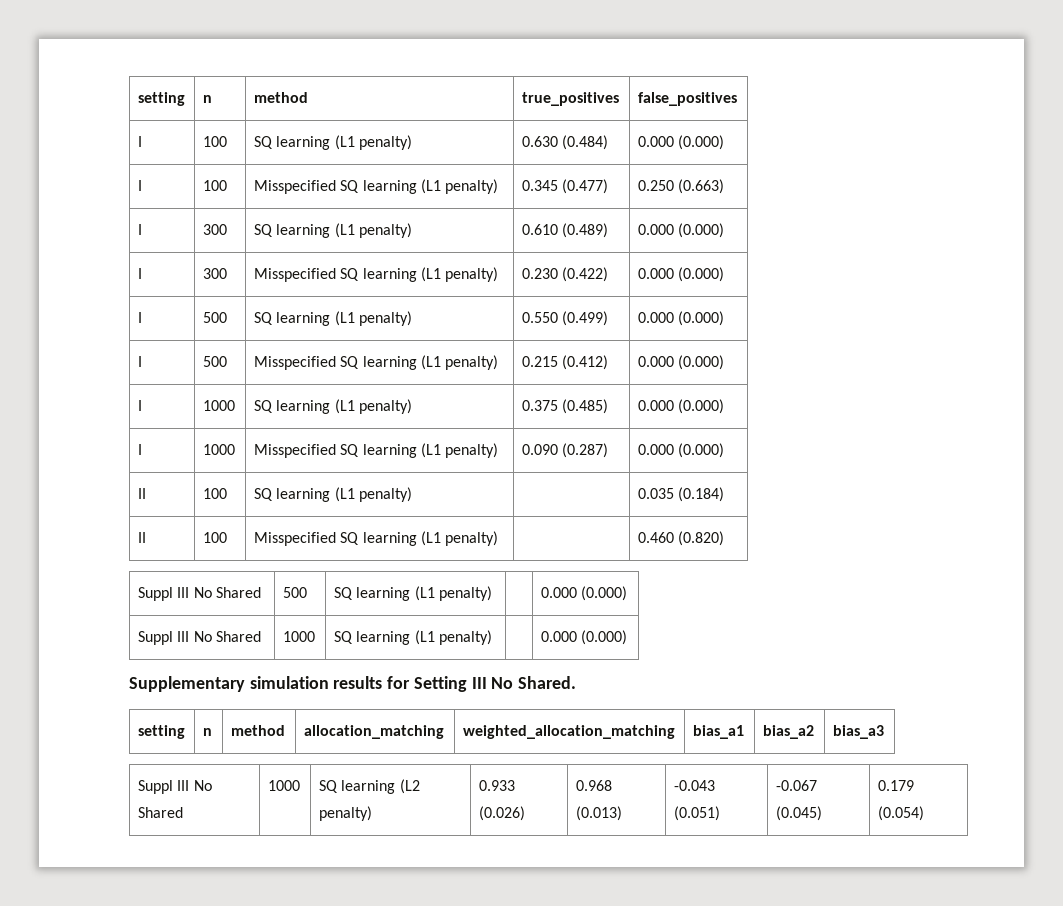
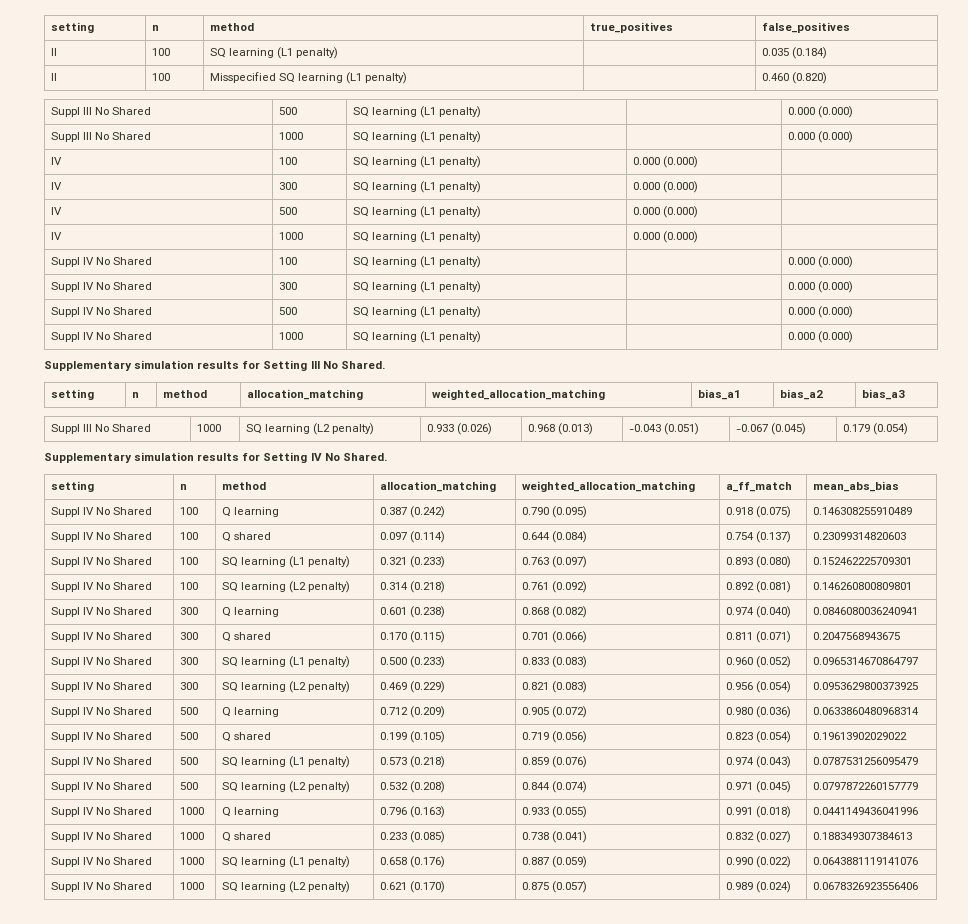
- I | 100 | SQ learning (L1 penalty) | 0.630 (0.484) | 0.000 (0.000)
- I | 100 | Misspecified SQ learning (L1 penalty) | 0.345 (0.477) | 0.250 (0.663)
- I | 300 | SQ learning (L1 penalty) | 0.610 (0.489) | 0.000 (0.000)
- I | 300 | Misspecified SQ learning (L1 penalty) | 0.230 (0.422) | 0.000 (0.000)
- I | 500 | SQ learning (L1 penalty) | 0.550 (0.499) | 0.000 (0.000)
- I | 500 | Misspecified SQ learning (L1 penalty) | 0.215 (0.412) | 0.000 (0.000)
- I | 1000 | SQ learning (L1 penalty) | 0.375 (0.485) | 0.000 (0.000)
- I | 1000 | Misspecified SQ learning (L1 penalty) | 0.090 (0.287) | 0.000 (0.000)
+ IV | 100 | SQ learning (L1 penalty) | 0.000 (0.000) |
+ IV | 300 | SQ learning (L1 penalty) | 0.000 (0.000) |
+ IV | 500 | SQ learning (L1 penalty) | 0.000 (0.000) |
+ IV | 1000 | SQ learning (L1 penalty) | 0.000 (0.000) |
+ Suppl IV No Shared | 100 | SQ learning (L1 penalty) | | 0.000 (0.000)
+ Suppl IV No Shared | 300 | SQ learning (L1 penalty) | | 0.000 (0.000)
+ Suppl IV No Shared | 500 | SQ learning (L1 penalty) | | 0.000 (0.000)
+ Suppl IV No Shared | 1000 | SQ learning (L1 penalty) | | 0.000 (0.000)
+ Supplementary simulation results for Setting IV No Shared.
+ setting | n | method | allocation_matching | weighted_allocation_matching | a_ff_match | mean_abs_bias
+ Suppl IV No Shared | 100 | Q learning | 0.387 (0.242) | 0.790 (0.095) | 0.918 (0.075) | 0.146308255910489
+ Suppl IV No Shared | 100 | Q shared | 0.097 (0.114) | 0.644 (0.084) | 0.754 (0.137) | 0.23099314820603
+ Suppl IV No Shared | 100 | SQ learning (L1 penalty) | 0.321 (0.233) | 0.763 (0.097) | 0.893 (0.080) | 0.152462225709301
+ Suppl IV No Shared | 100 | SQ learning (L2 penalty) | 0.314 (0.218) | 0.761 (0.092) | 0.892 (0.081) | 0.146260800809801
+ Suppl IV No Shared | 300 | Q learning | 0.601 (0.238) | 0.868 (0.082) | 0.974 (0.040) | 0.0846080036240941
+ Suppl IV No Shared | 300 | Q shared | 0.170 (0.115) | 0.701 (0.066) | 0.811 (0.071) | 0.2047568943675
+ Suppl IV No Shared | 300 | SQ learning (L1 penalty) | 0.500 (0.233) | 0.833 (0.083) | 0.960 (0.052) | 0.0965314670864797
+ Suppl IV No Shared | 300 | SQ learning (L2 penalty) | 0.469 (0.229) | 0.821 (0.083) | 0.956 (0.054) | 0.0953629800373925
+ Suppl IV No Shared | 500 | Q learning | 0.712 (0.209) | 0.905 (0.072) | 0.980 (0.036) | 0.0633860480968314
+ Suppl IV No Shared | 500 | Q shared | 0.199 (0.105) | 0.719 (0.056) | 0.823 (0.054) | 0.19613902029022
+ Suppl IV No Shared | 500 | SQ learning (L1 penalty) | 0.573 (0.218) | 0.859 (0.076) | 0.974 (0.043) | 0.0787531256095479
+ Suppl IV No Shared | 500 | SQ learning (L2 penalty) | 0.532 (0.208) | 0.844 (0.074) | 0.971 (0.045) | 0.0797872260157779
+ Suppl IV No Shared | 1000 | Q learning | 0.796 (0.163) | 0.933 (0.055) | 0.991 (0.018) | 0.0441149436041996
+ Suppl IV No Shared | 1000 | Q shared | 0.233 (0.085) | 0.738 (0.041) | 0.832 (0.027) | 0.188349307384613
+ Suppl IV No Shared | 1000 | SQ learning (L1 penalty) | 0.658 (0.176) | 0.887 (0.059) | 0.990 (0.022) | 0.0643881119141076
+ Suppl IV No Shared | 1000 | SQ learning (L2 penalty) | 0.621 (0.170) | 0.875 (0.057) | 0.989 (0.024) | 0.0678326923556406

